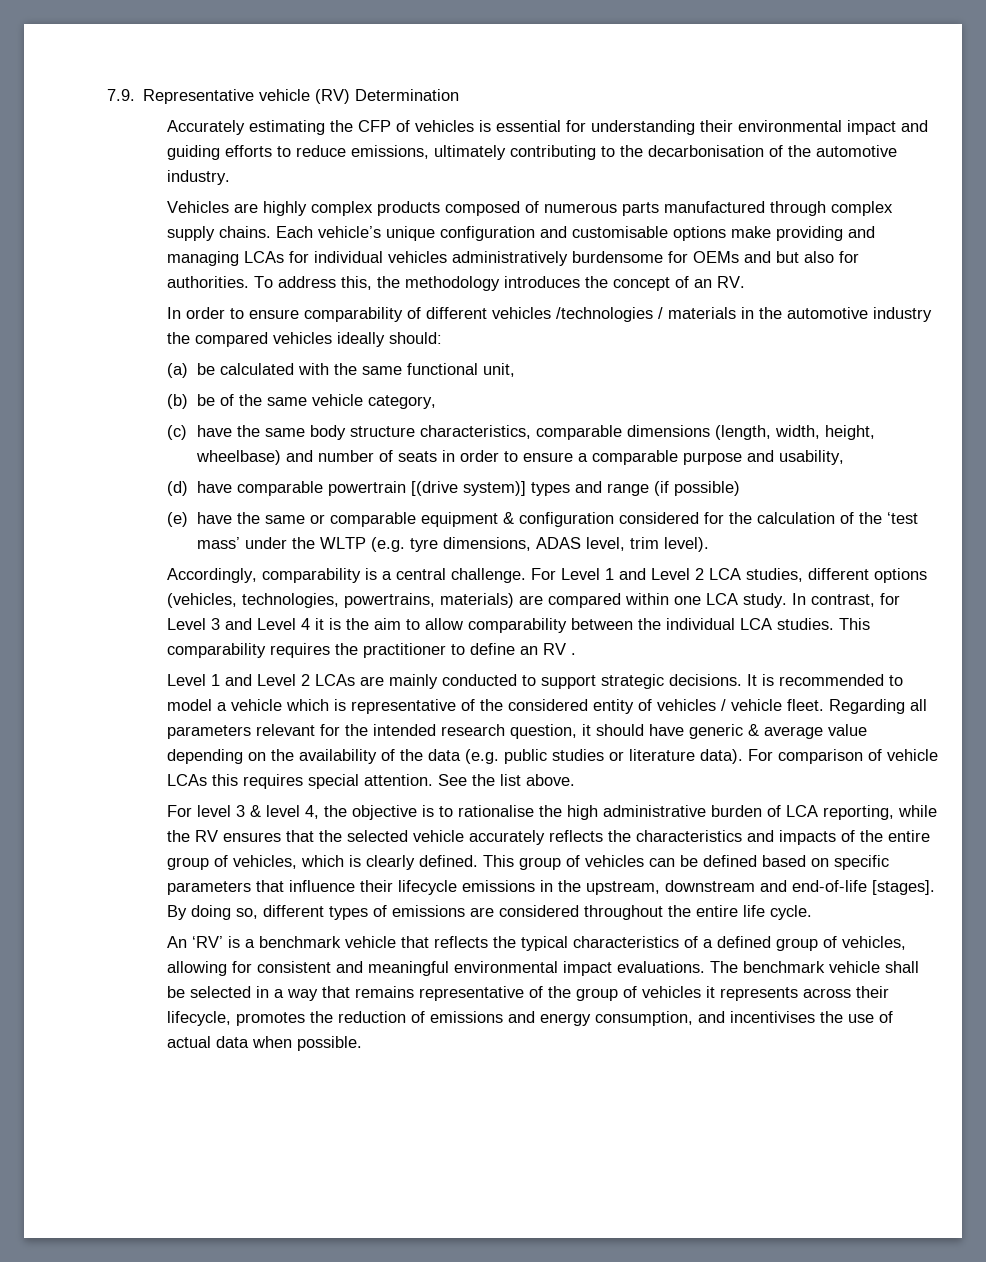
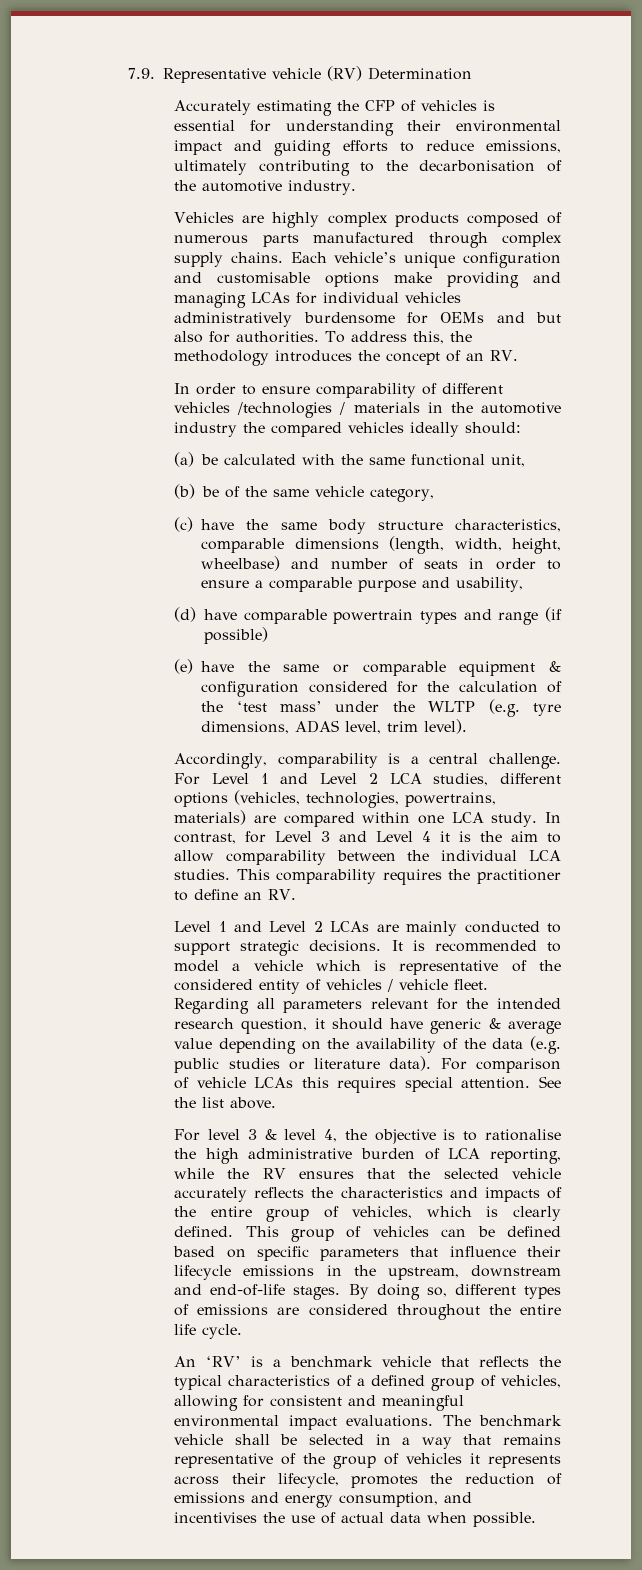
- (d) have comparable powertrain [(drive system)] types and range (if possible)
+ (d) have comparable powertrain types and range (if possible)
- This comparability requires the practitioner to define an RV .
+ This comparability requires the practitioner to define an RV.
- This group of vehicles can be defined based on specific parameters that influence their lifecycle emissions in the upstream, downstream and end-of-life [stages].
+ This group of vehicles can be defined based on specific parameters that influence their lifecycle emissions in the upstream, downstream and end-of-life stages.

